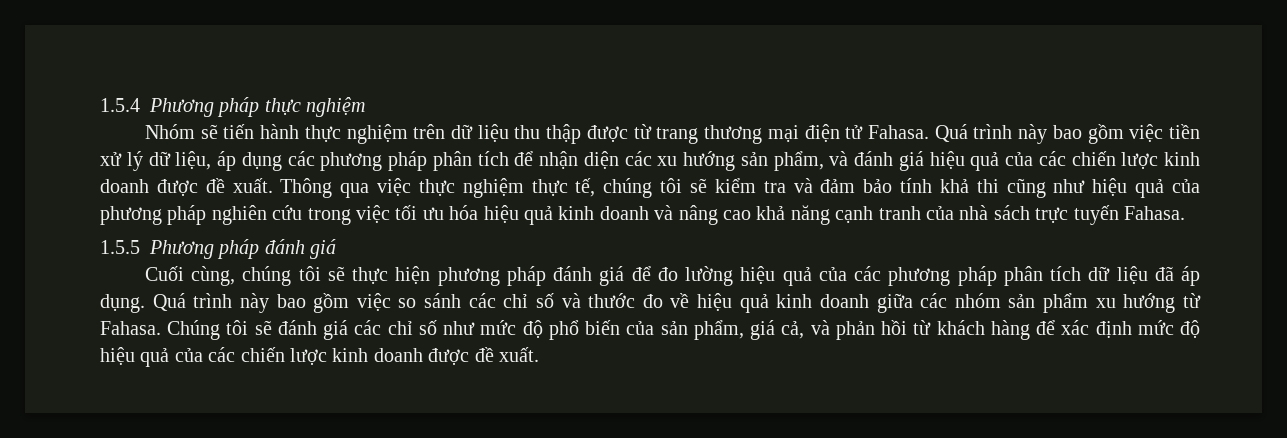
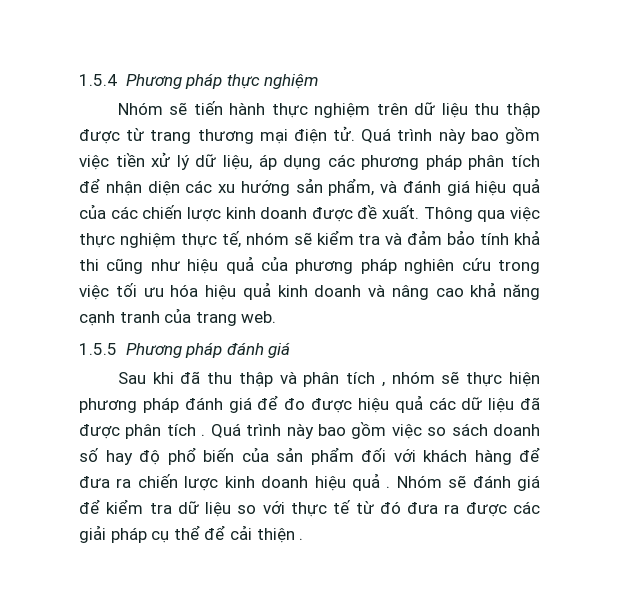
- Nhóm sẽ tiến hành thực nghiệm trên dữ liệu thu thập được từ trang thương mại điện tử Fahasa.
+ Nhóm sẽ tiến hành thực nghiệm trên dữ liệu thu thập được từ trang thương mại điện tử.
- Thông qua việc thực nghiệm thực tế, chúng tôi sẽ kiểm tra và đảm bảo tính khả thi cũng như hiệu quả của phương pháp nghiên cứu trong việc tối ưu hóa hiệu quả kinh doanh và nâng cao khả năng cạnh tranh của nhà sách trực tuyến Fahasa.
+ Thông qua việc thực nghiệm thực tế, nhóm sẽ kiểm tra và đảm bảo tính khả thi cũng như hiệu quả của phương pháp nghiên cứu trong việc tối ưu hóa hiệu quả kinh doanh và nâng cao khả năng cạnh tranh của trang web.
- Cuối cùng, chúng tôi sẽ thực hiện phương pháp đánh giá để đo lường hiệu quả của các phương pháp phân tích dữ liệu đã áp dụng.
+ Sau khi đã thu thập và phân tích , nhóm sẽ thực hiện phương pháp đánh giá để đo được hiệu quả các dữ liệu đã được phân tích .
- Quá trình này bao gồm việc so sánh các chỉ số và thước đo về hiệu quả kinh doanh giữa các nhóm sản phẩm xu hướng từ Fahasa. Chúng tôi sẽ đánh giá các chỉ số như mức độ phổ biến của sản phẩm, giá cả, và phản hồi từ khách hàng để xác định mức độ hiệu quả của các chiến lược kinh doanh được đề xuất.
+ Quá trình này bao gồm việc so sách doanh số hay độ phổ biến của sản phẩm đối với khách hàng để đưa ra chiến lược kinh doanh hiệu quả . Nhóm sẽ đánh giá để kiểm tra dữ liệu so với thực tế từ đó đưa ra được các giải pháp cụ thể để cải thiện .

